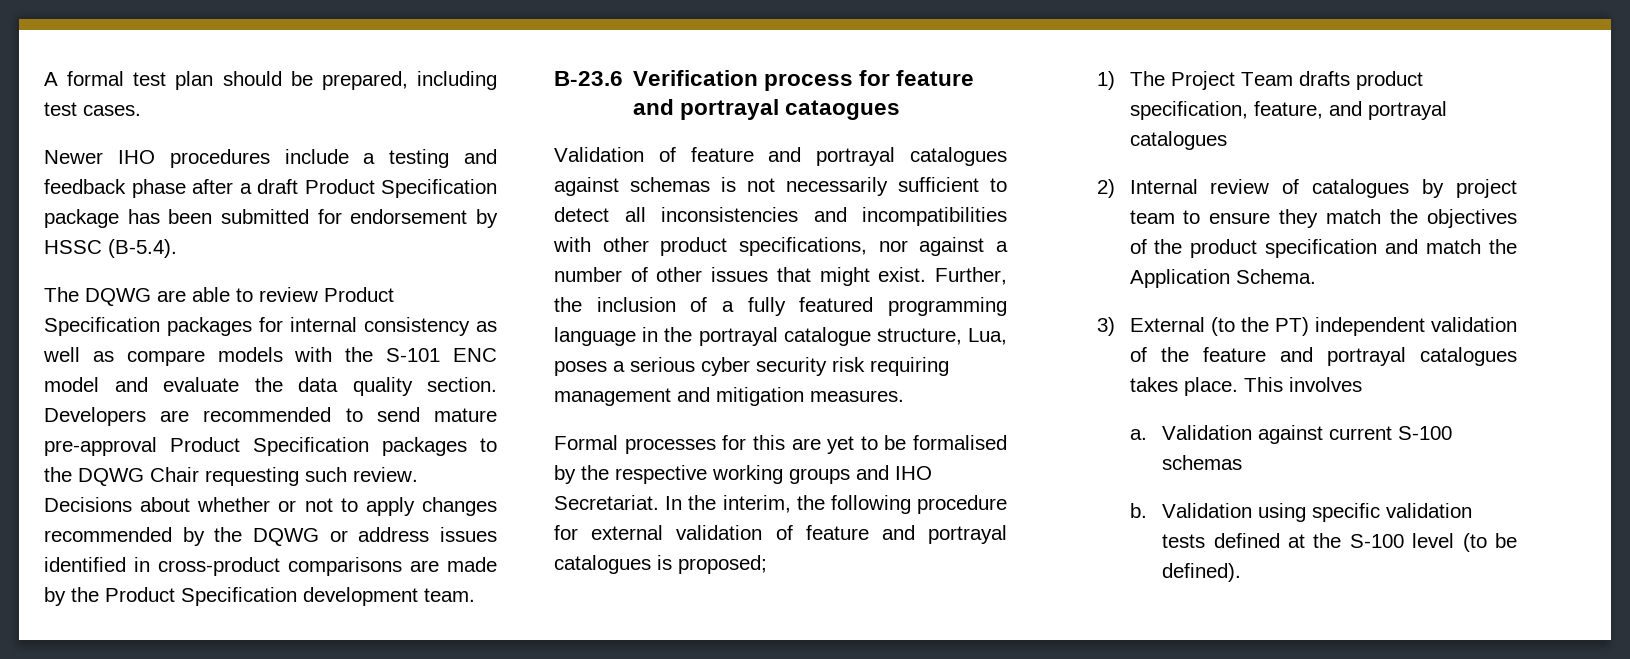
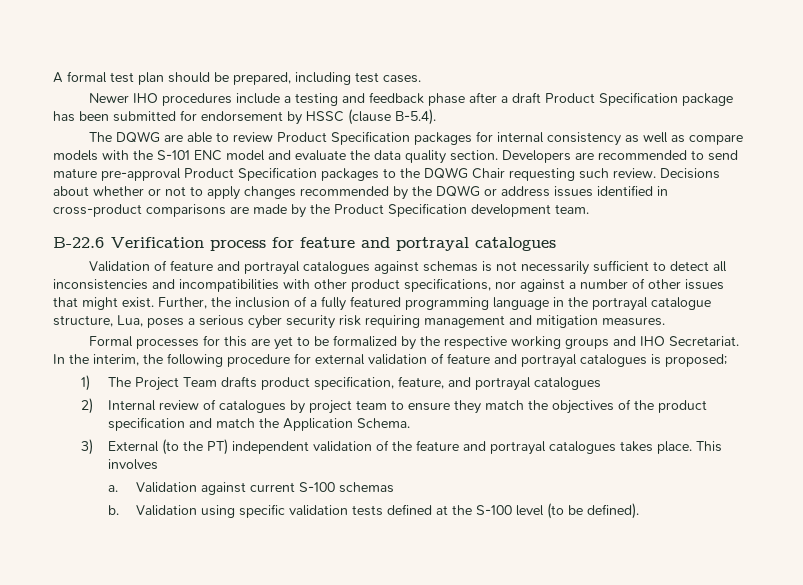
- Newer IHO procedures include a testing and feedback phase after a draft Product Specification package has been submitted for endorsement by HSSC (B-5.4).
+ Newer IHO procedures include a testing and feedback phase after a draft Product Specification package has been submitted for endorsement by HSSC (clause B-5.4).
- B-23.6 Verification process for feature and portrayal cataogues
+ B-22.6 Verification process for feature and portrayal catalogues
- Formal processes for this are yet to be formalised by the respective working groups and IHO Secretariat.
+ Formal processes for this are yet to be formalized by the respective working groups and IHO Secretariat.

